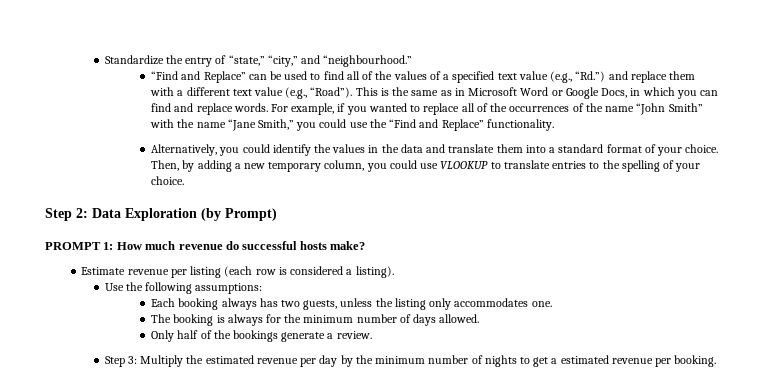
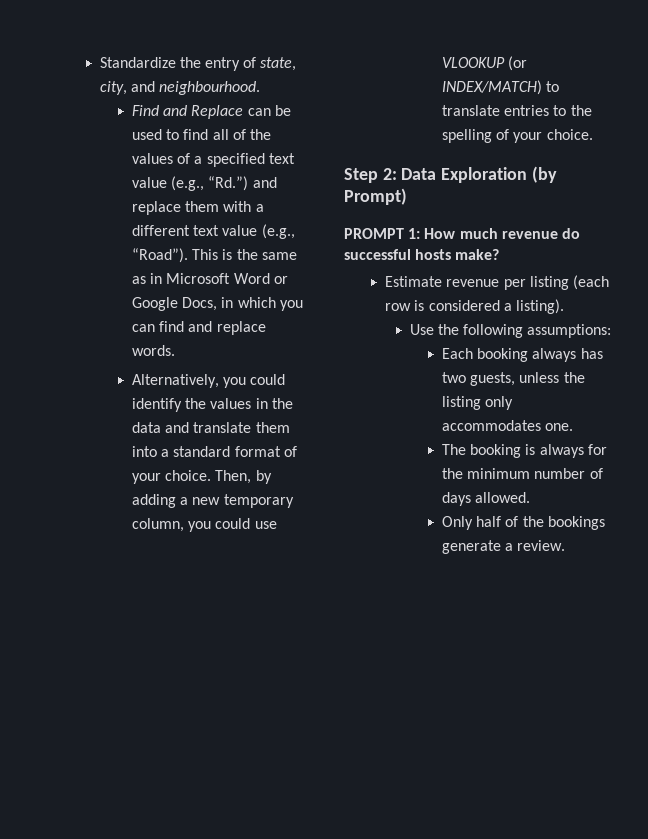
- Standardize the entry of “state,” “city,” and “neighbourhood.”
- “Find and Replace” can be used to find all of the values of a specified text value (e.g., “Rd.”) and replace them with a different text value (e.g., “Road”).
+ Standardize the entry of state, city, and neighbourhood.
+ Find and Replace can be used to find all of the values of a specified text value (e.g., “Rd.”) and replace them with a different text value (e.g., “Road”).
- For example, if you wanted to replace all of the occurrences of the name “John Smith” with the name “Jane Smith,” you could use the “Find and Replace” functionality.
- Then, by adding a new temporary column, you could use VLOOKUP to translate entries to the spelling of your choice.
+ Then, by adding a new temporary column, you could use VLOOKUP (or INDEX/MATCH) to translate entries to the spelling of your choice.
- Step 3: Multiply the estimated revenue per day by the minimum number of nights to get a estimated revenue per booking.

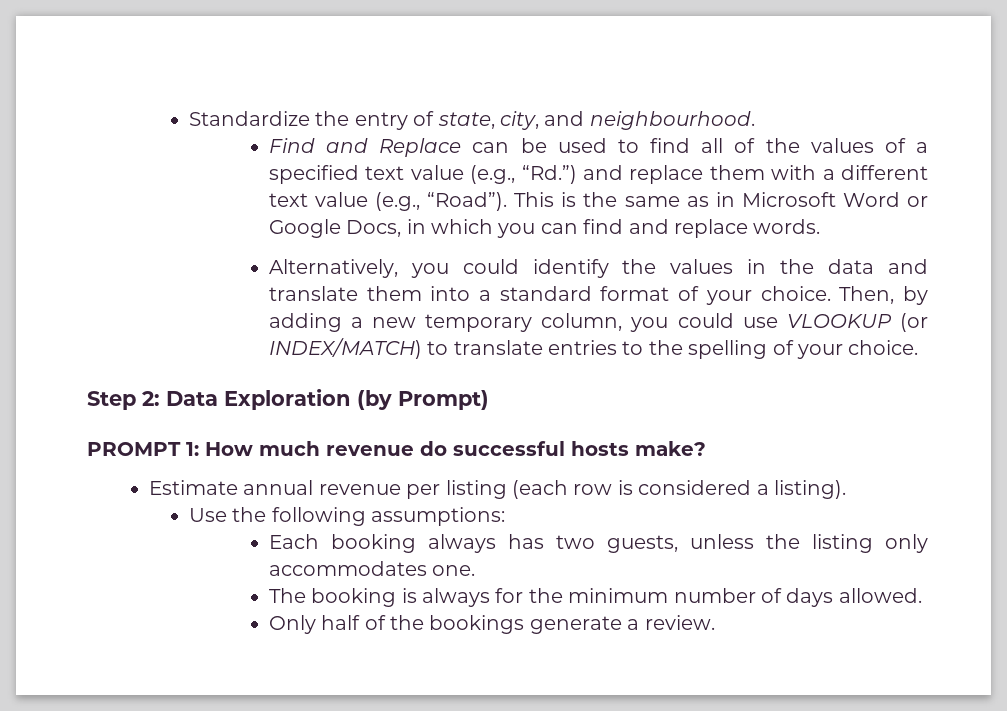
- Estimate revenue per listing (each row is considered a listing).
+ Estimate annual revenue per listing (each row is considered a listing).

